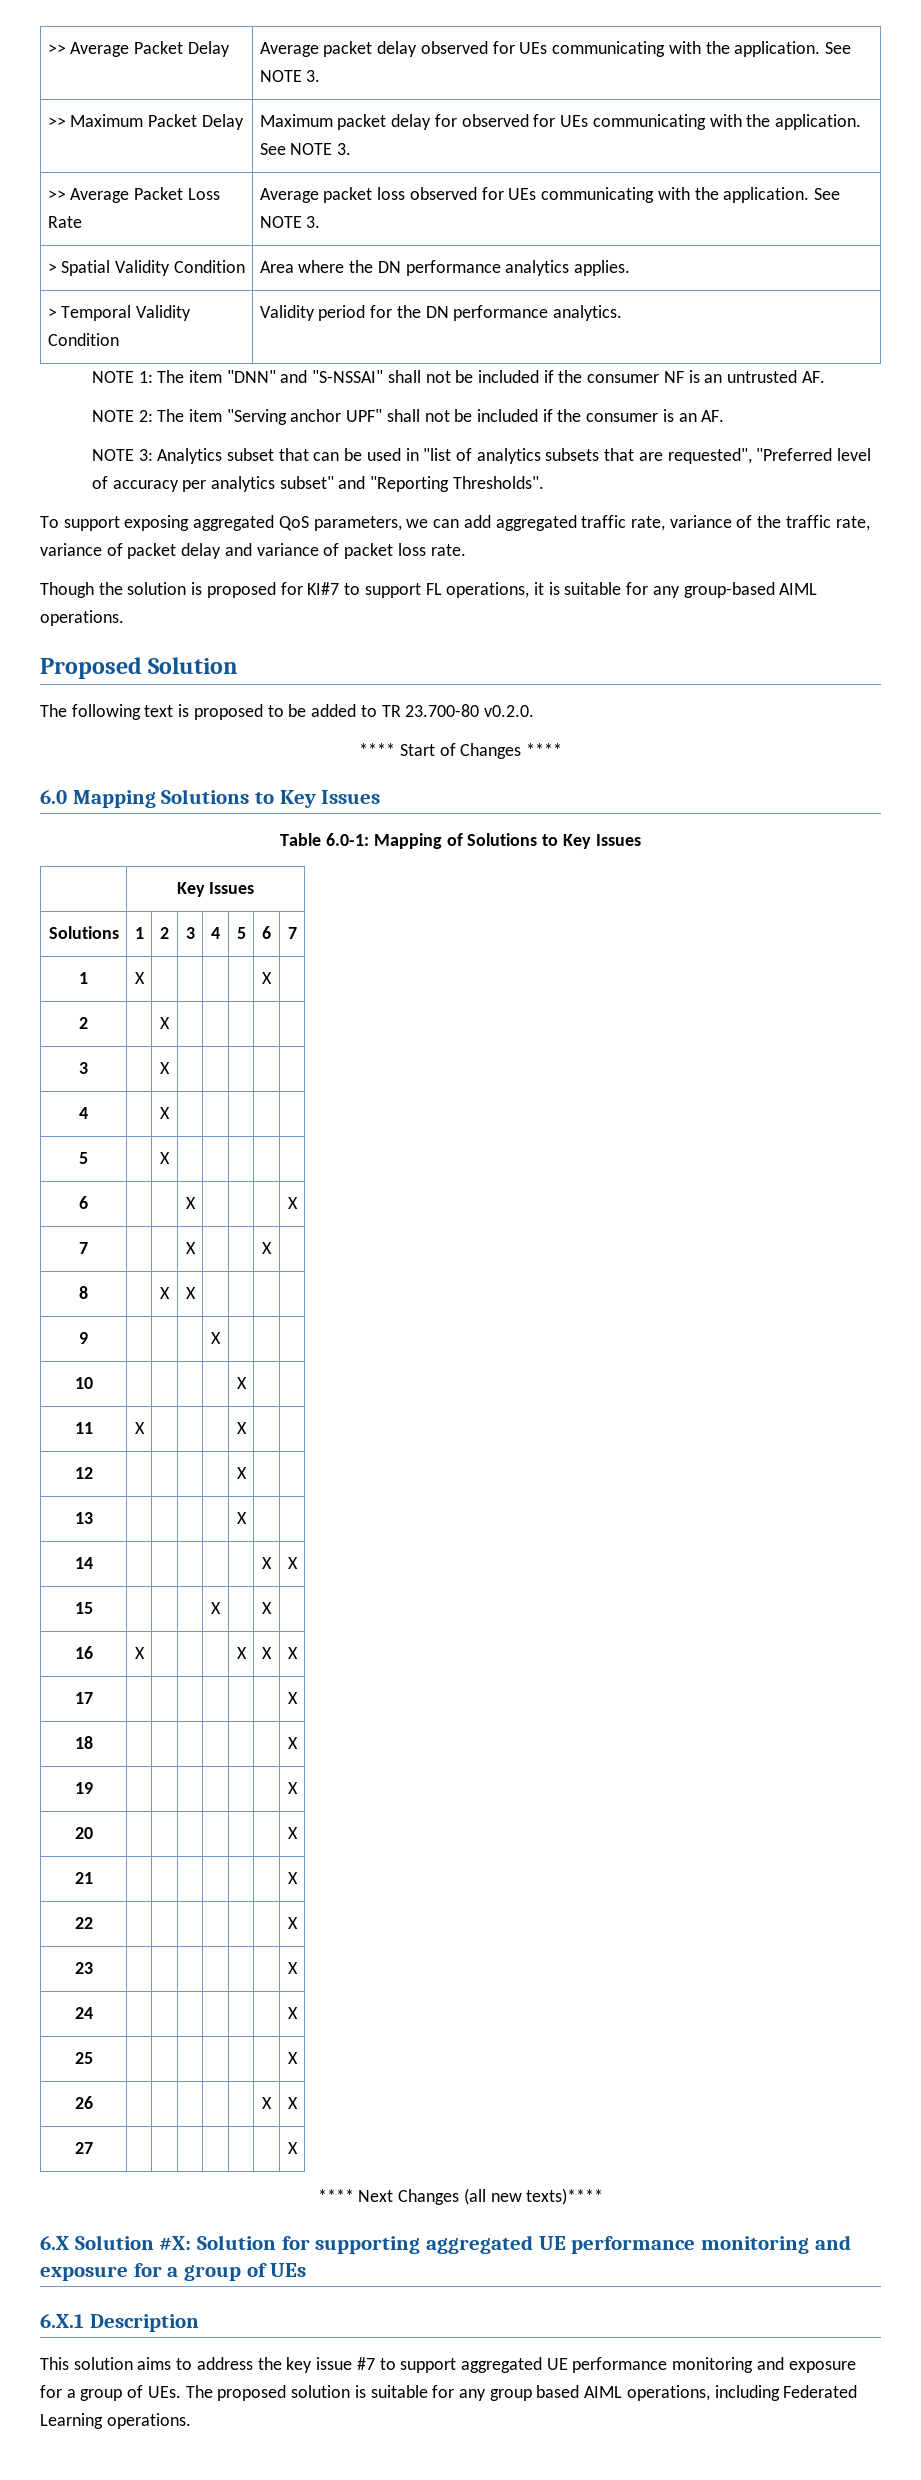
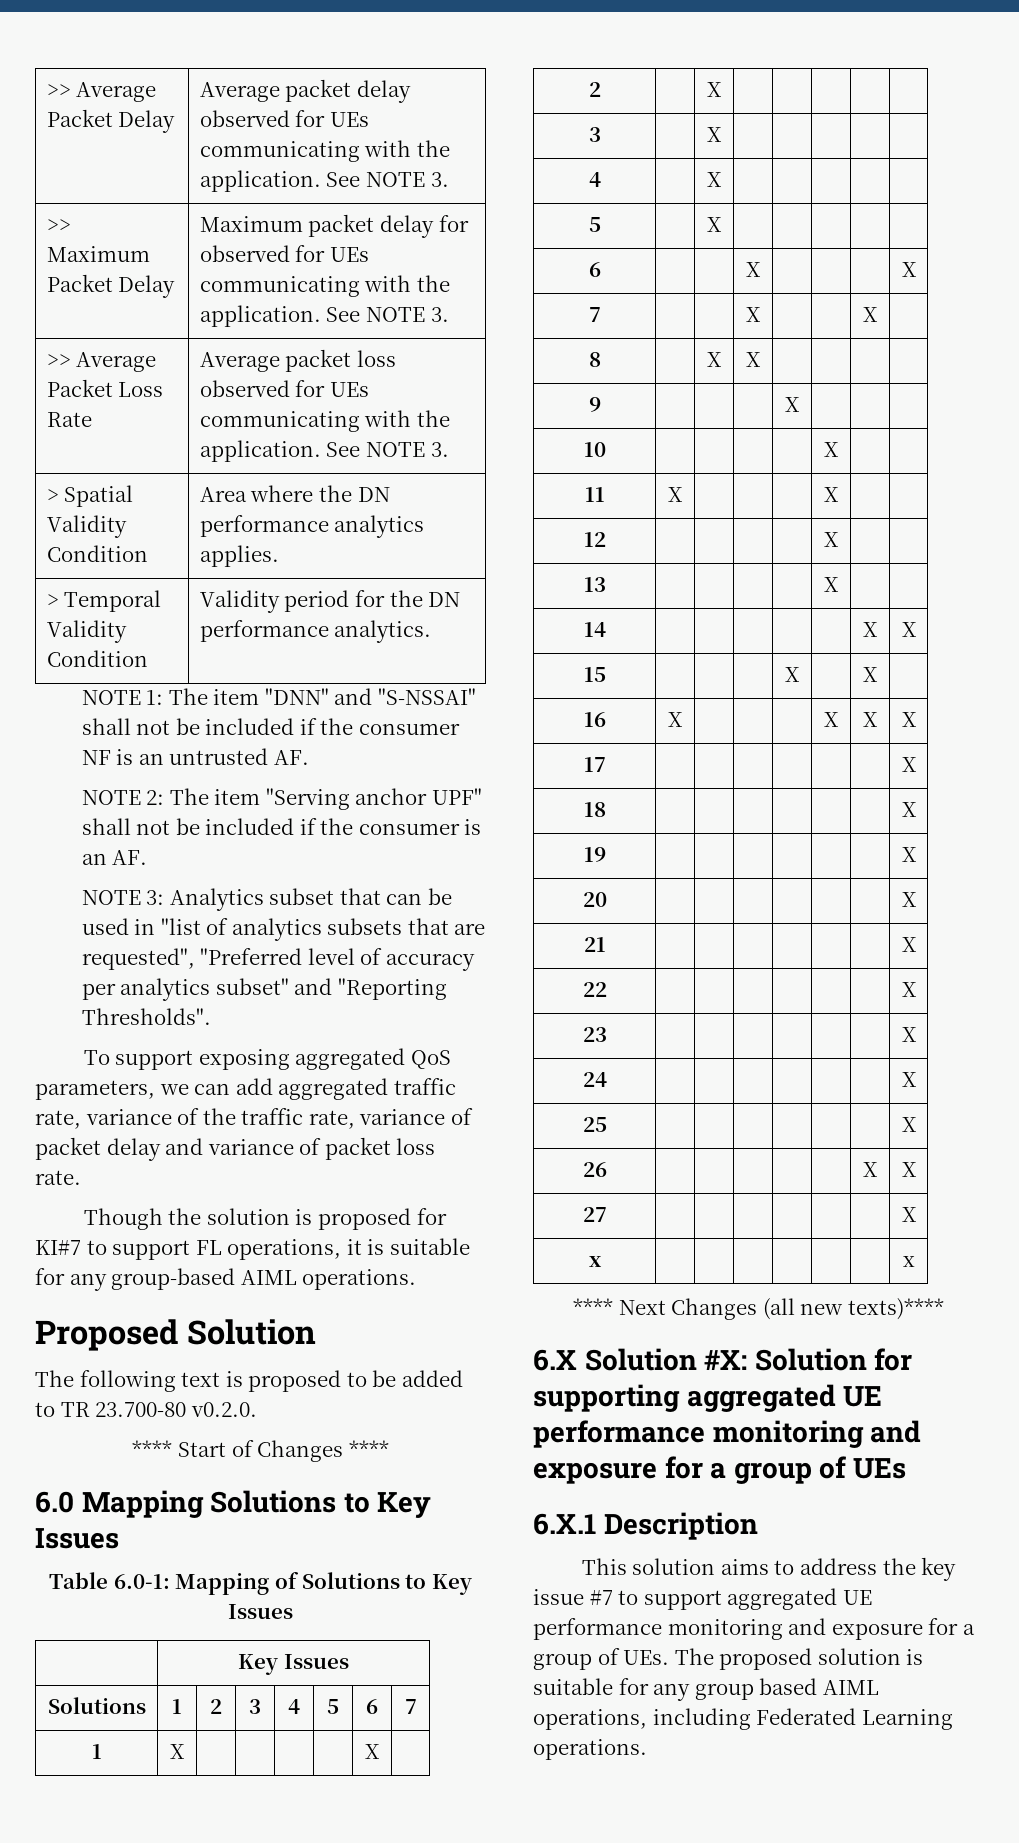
+ x | | | | | | | x

